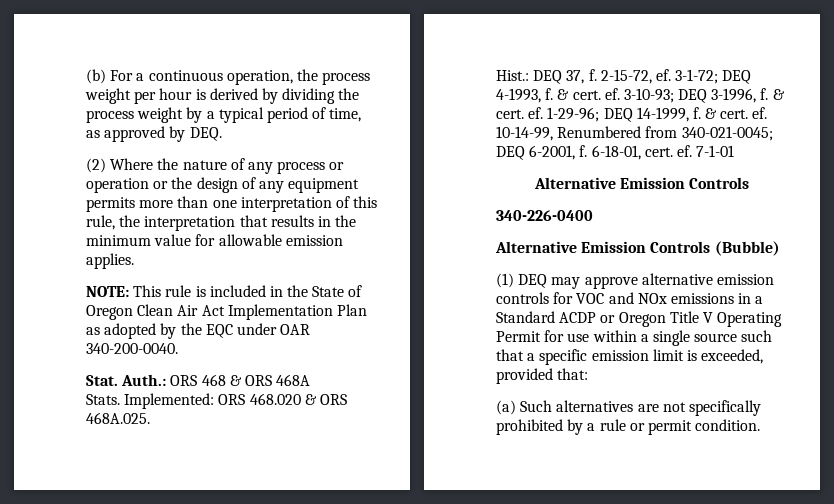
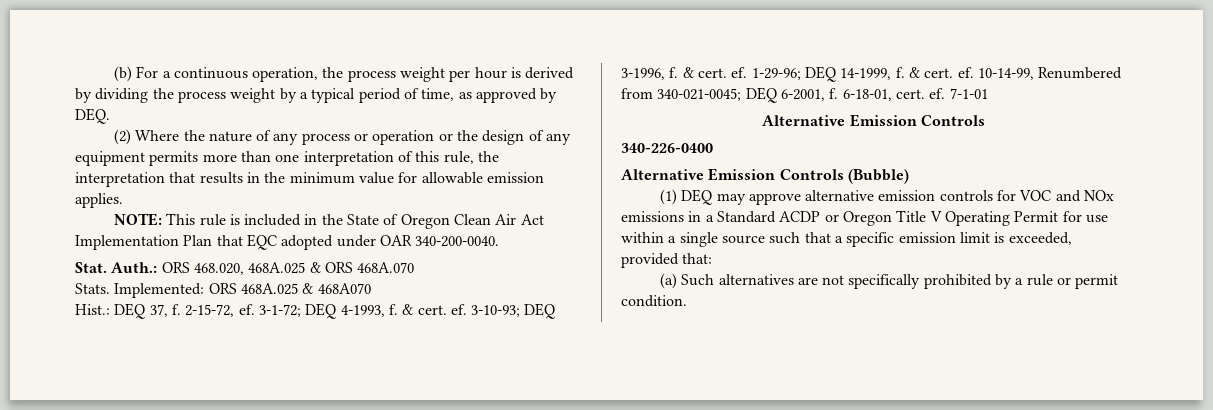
- NOTE: This rule is included in the State of Oregon Clean Air Act Implementation Plan as adopted by the EQC under OAR 340-200-0040.
+ NOTE: This rule is included in the State of Oregon Clean Air Act Implementation Plan that EQC adopted under OAR 340-200-0040.
- Auth.: ORS 468 & ORS 468A
+ Auth.: ORS 468.020, 468A.025 & ORS 468A.070
- Implemented: ORS 468.020 & ORS 468A.025.
+ Implemented: ORS 468A.025 & 468A070

